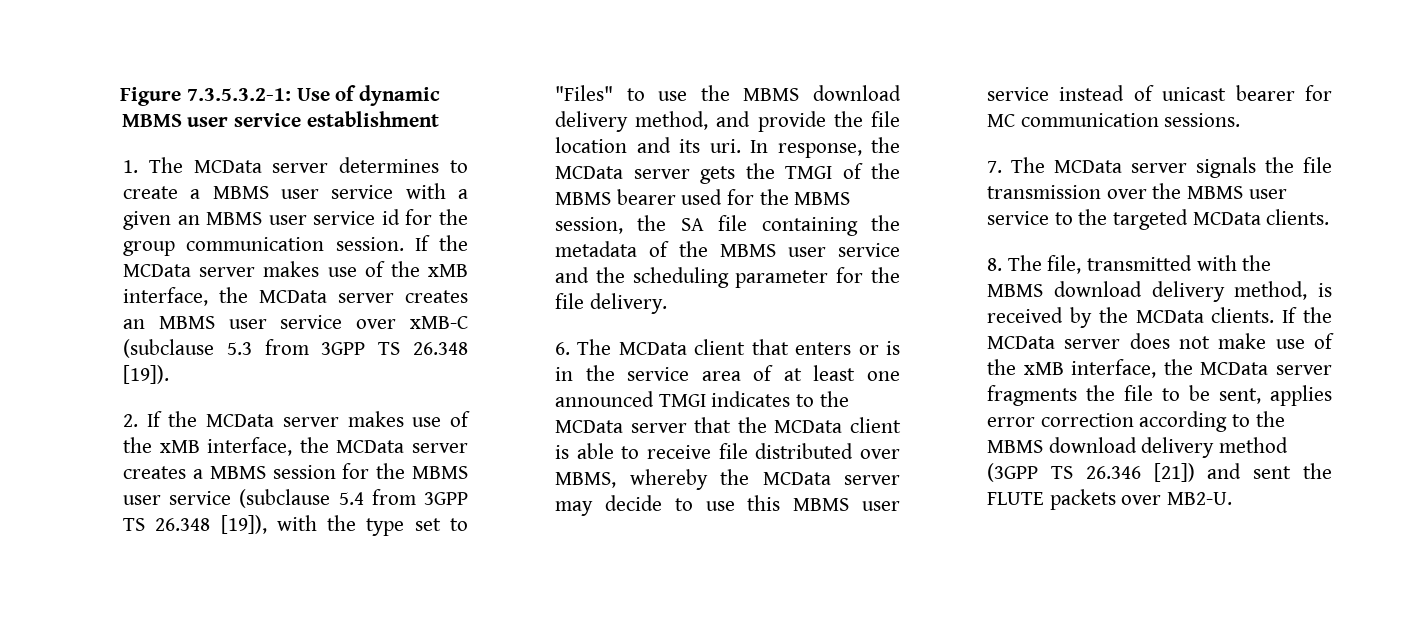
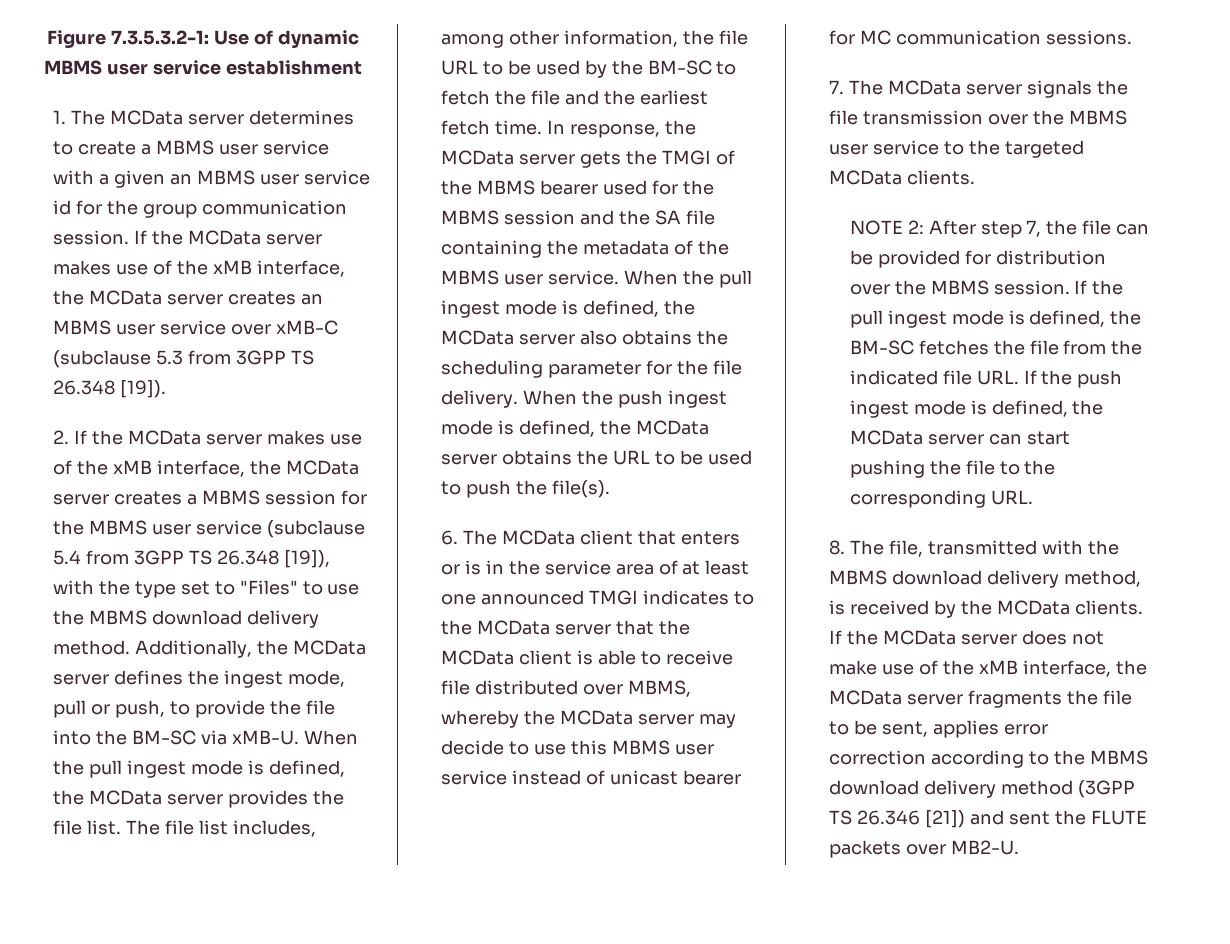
- 2. If the MCData server makes use of the xMB interface, the MCData server creates a MBMS session for the MBMS user service (subclause 5.4 from 3GPP TS 26.348 [19]), with the type set to "Files" to use the MBMS download delivery method, and provide the file location and its uri.
+ 2. If the MCData server makes use of the xMB interface, the MCData server creates a MBMS session for the MBMS user service (subclause 5.4 from 3GPP TS 26.348 [19]), with the type set to "Files" to use the MBMS download delivery method. Additionally, the MCData server defines the ingest mode, pull or push, to provide the file into the BM-SC via xMB-U. When the pull ingest mode is defined, the MCData server provides the file list. The file list includes, among other information, the file URL to be used by the BM-SC to fetch the file and the earliest fetch time.
- In response, the MCData server gets the TMGI of the MBMS bearer used for the MBMS session, the SA file containing the metadata of the MBMS user service and the scheduling parameter for the file delivery.
+ In response, the MCData server gets the TMGI of the MBMS bearer used for the MBMS session and the SA file containing the metadata of the MBMS user service. When the pull ingest mode is defined, the MCData server also obtains the scheduling parameter for the file delivery. When the push ingest mode is defined, the MCData server obtains the URL to be used to push the file(s).
+ NOTE 2: After step 7, the file can be provided for distribution over the MBMS session. If the pull ingest mode is defined, the BM-SC fetches the file from the indicated file URL. If the push ingest mode is defined, the MCData server can start pushing the file to the corresponding URL.

